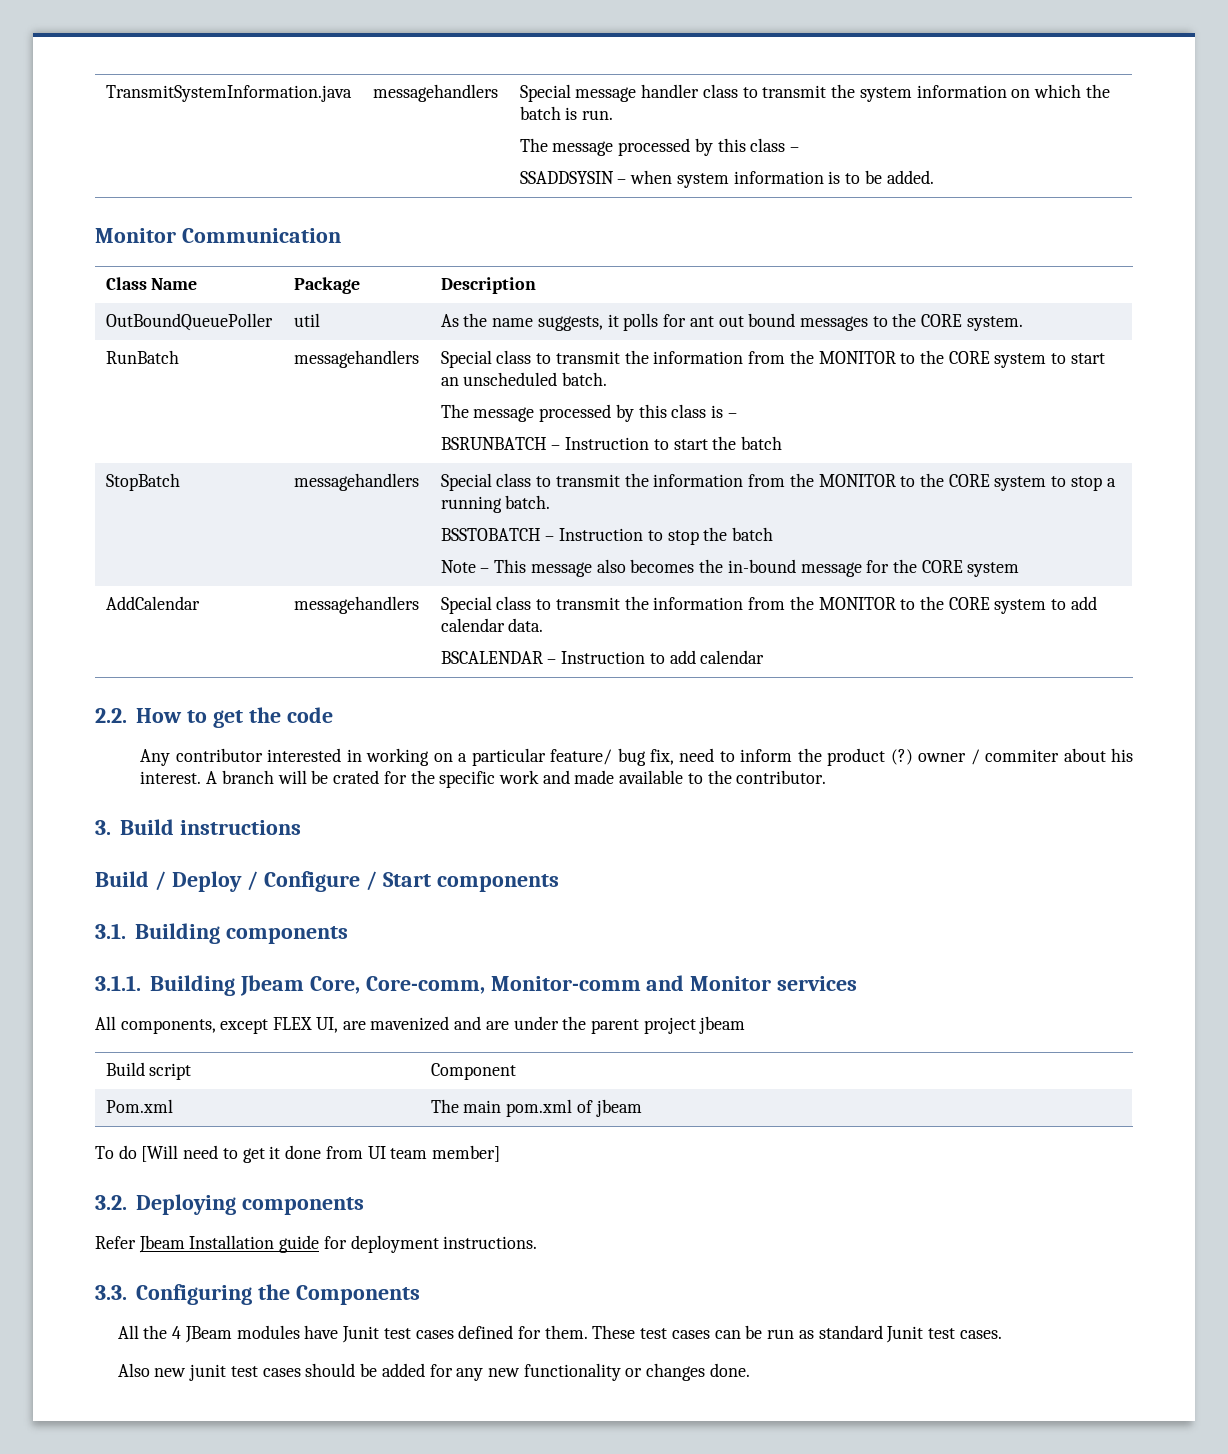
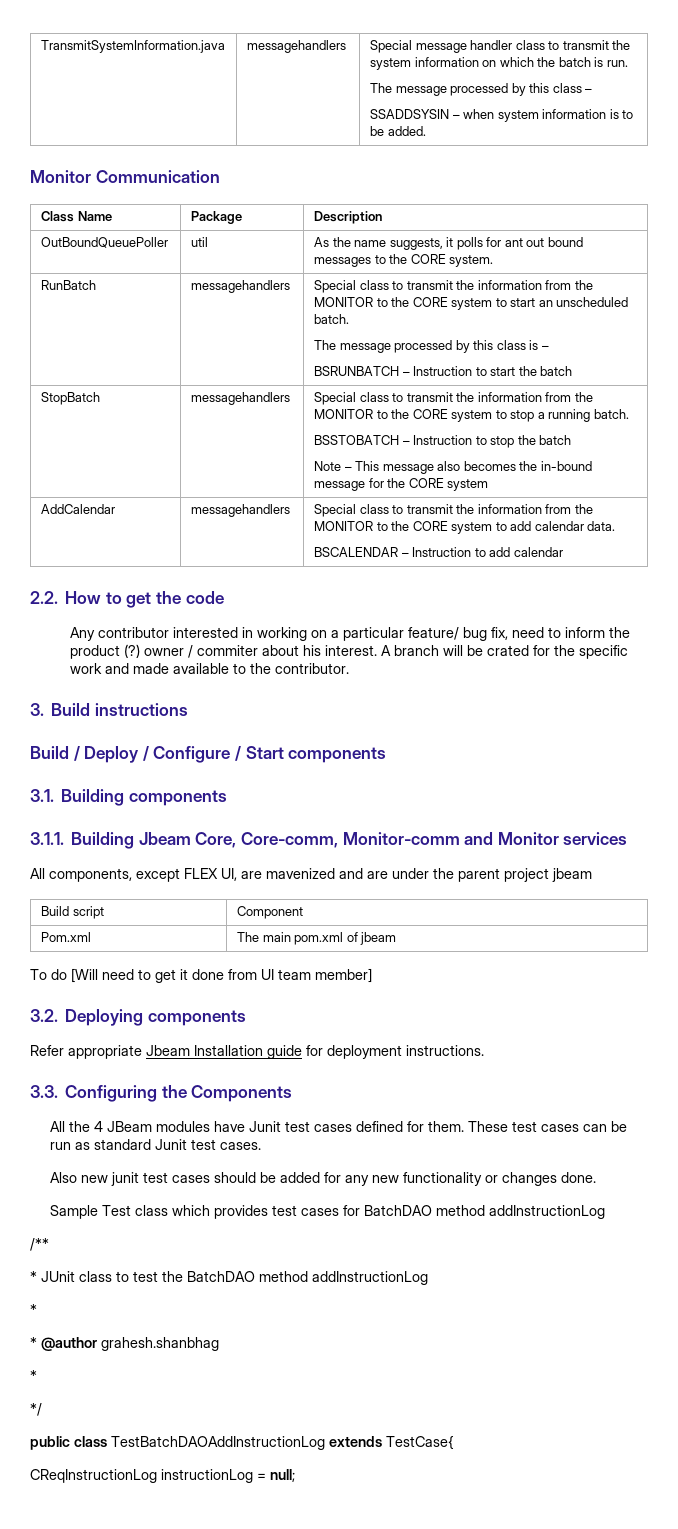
- Refer Jbeam Installation guide for deployment instructions.
+ Refer appropriate Jbeam Installation guide for deployment instructions.
+ Sample Test class which provides test cases for BatchDAO method addInstructionLog
+ /**
+ * JUnit class to test the BatchDAO method addInstructionLog
+ *
+ * @author grahesh.shanbhag
+ *
+ */
+ public class TestBatchDAOAddInstructionLog extends TestCase{
+ CReqInstructionLog instructionLog = null;

